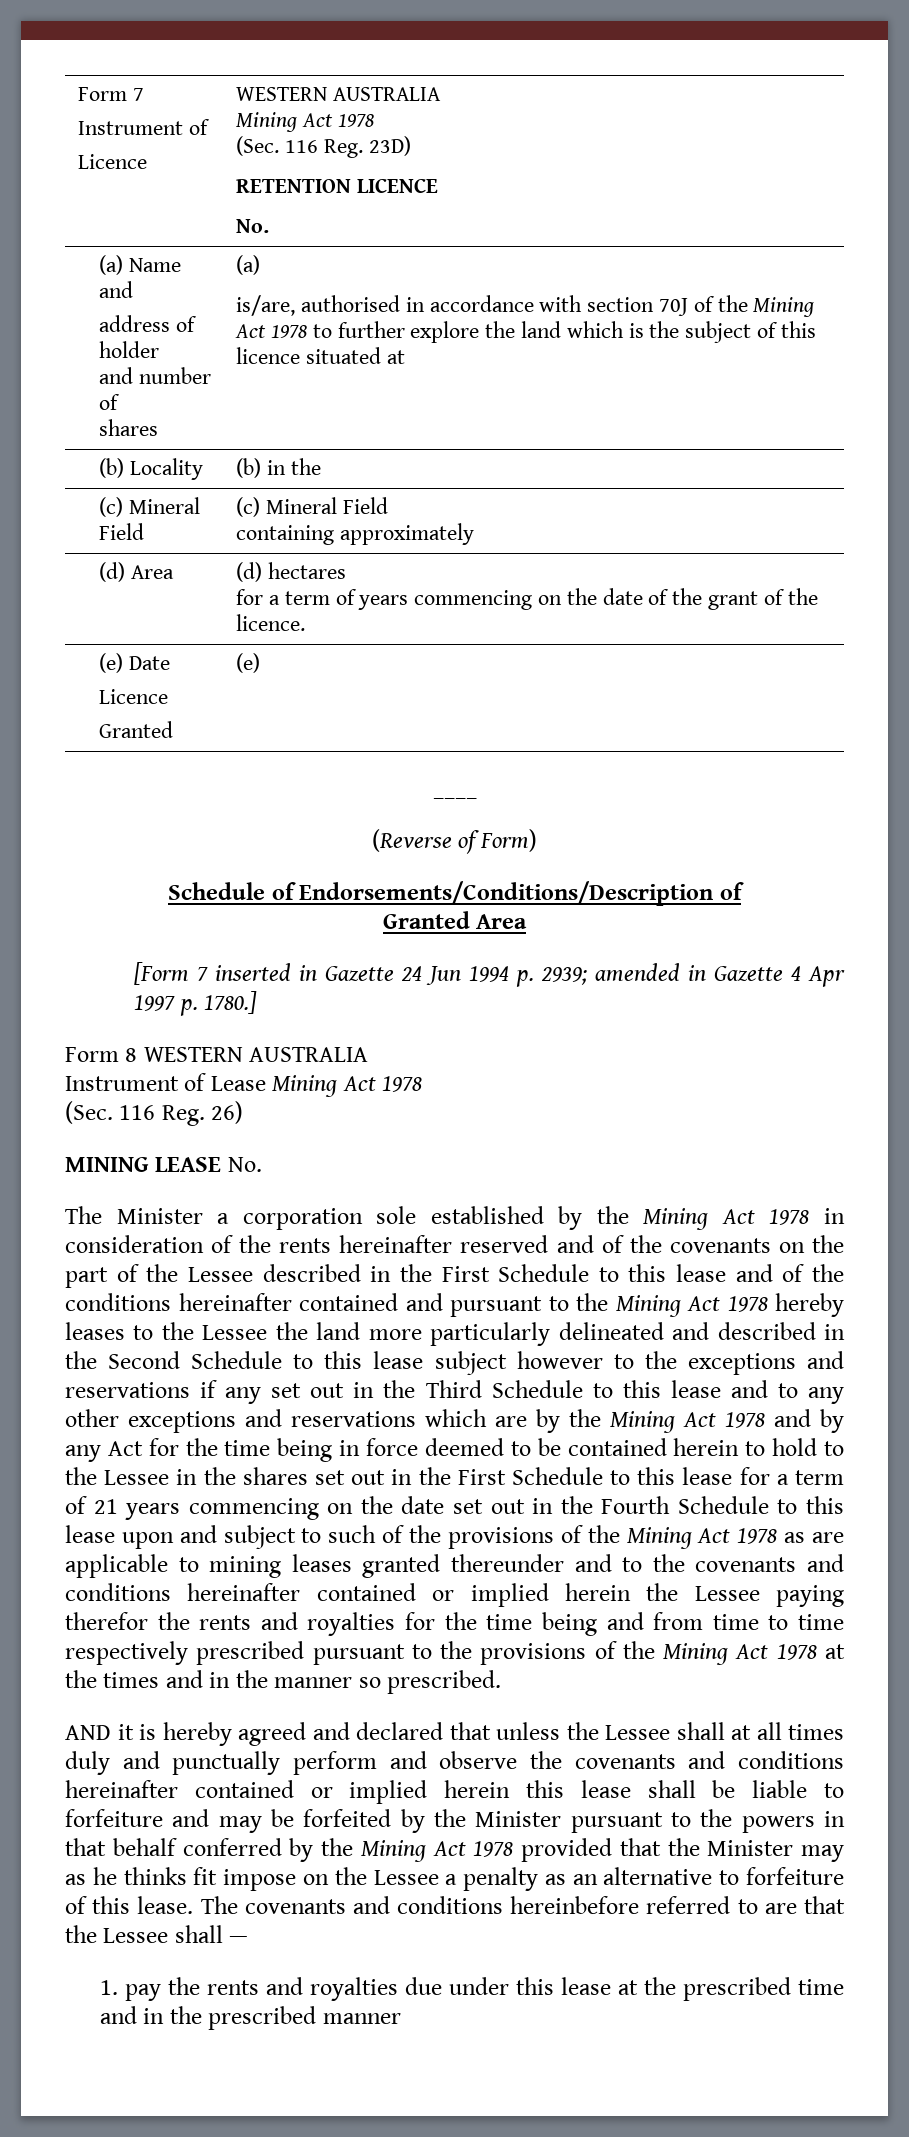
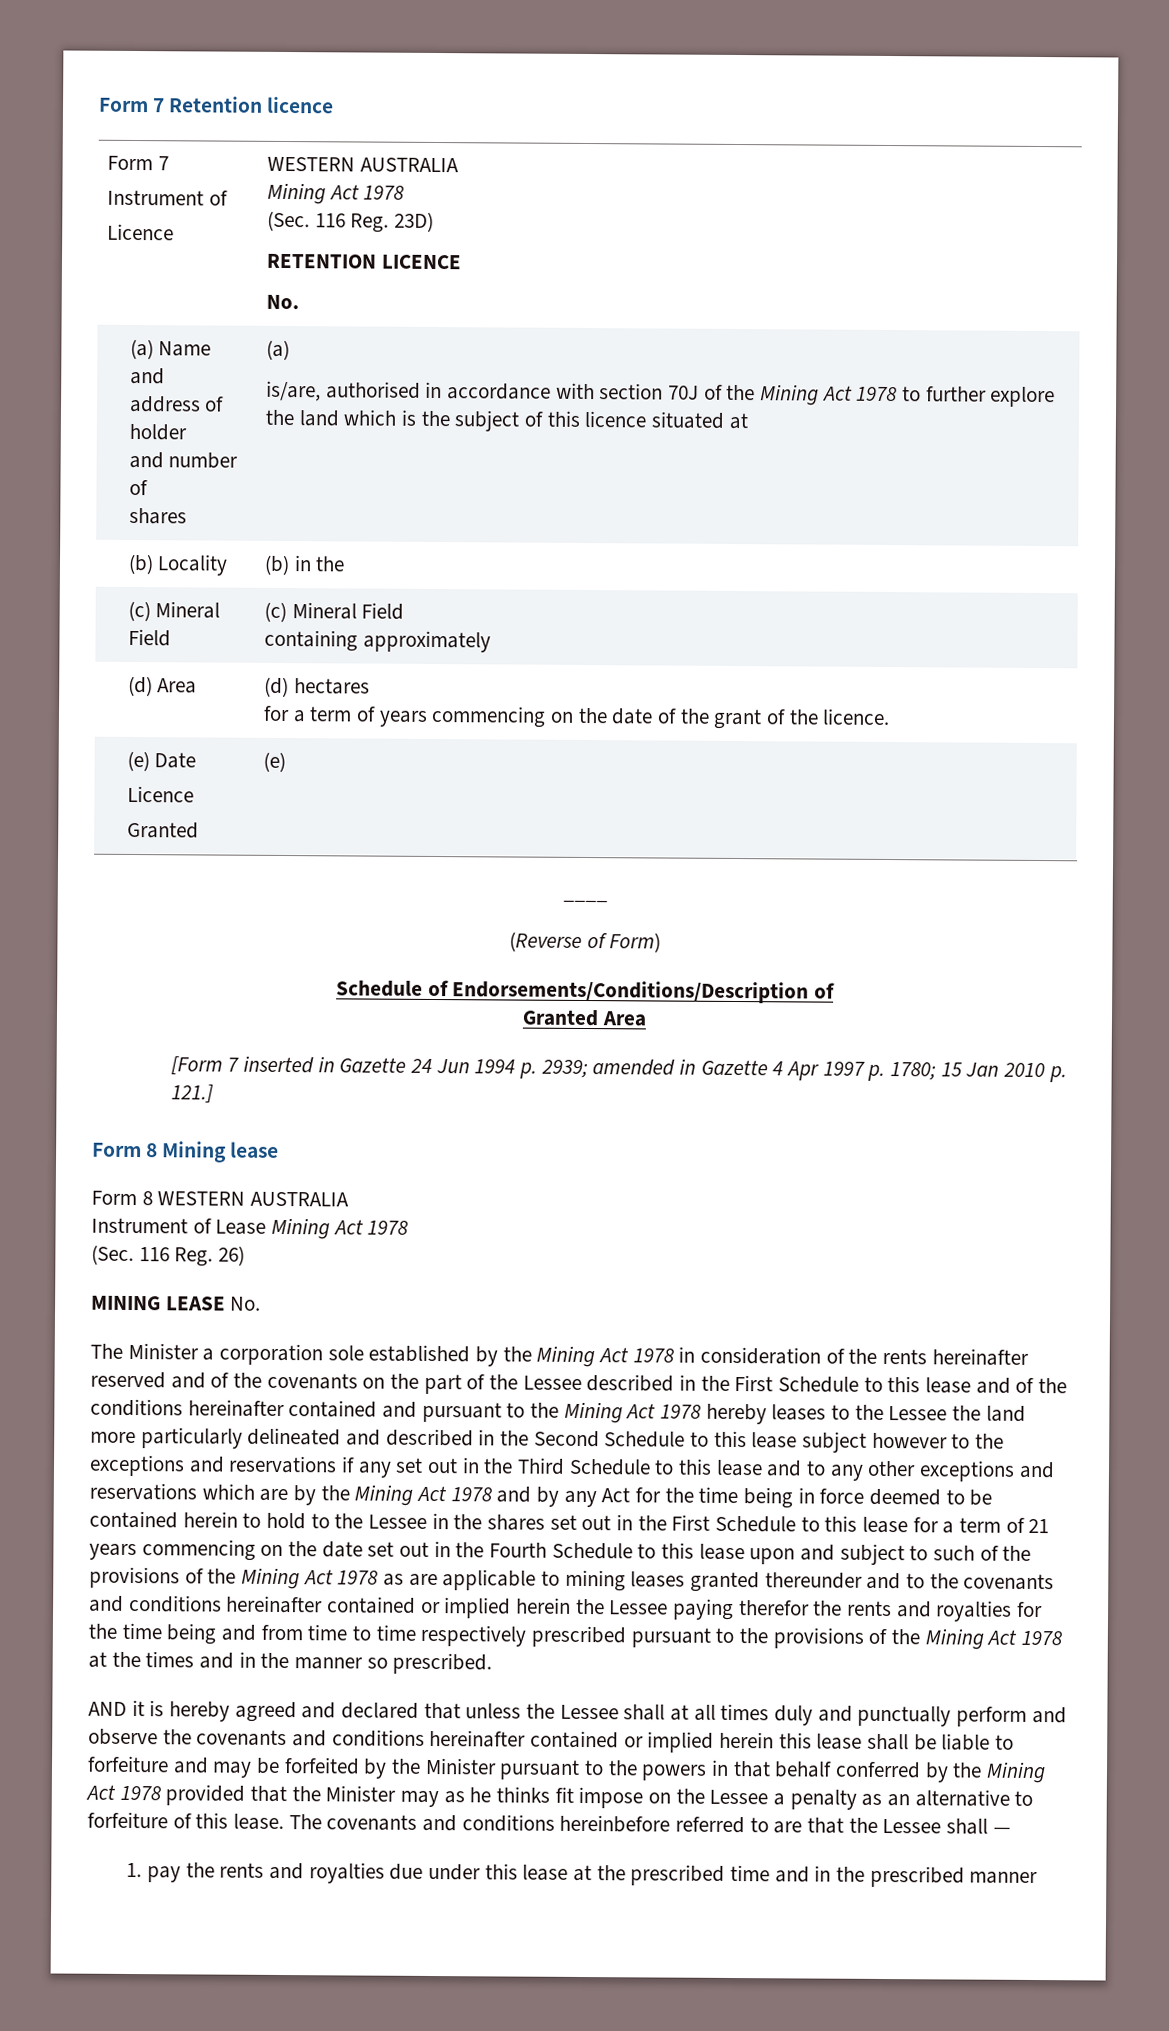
+ Form 7 Retention licence
- [Form 7 inserted in Gazette 24 Jun 1994 p. 2939; amended in Gazette 4 Apr 1997 p. 1780.]
+ [Form 7 inserted in Gazette 24 Jun 1994 p. 2939; amended in Gazette 4 Apr 1997 p. 1780; 15 Jan 2010 p. 121.]
+ Form 8 Mining lease

